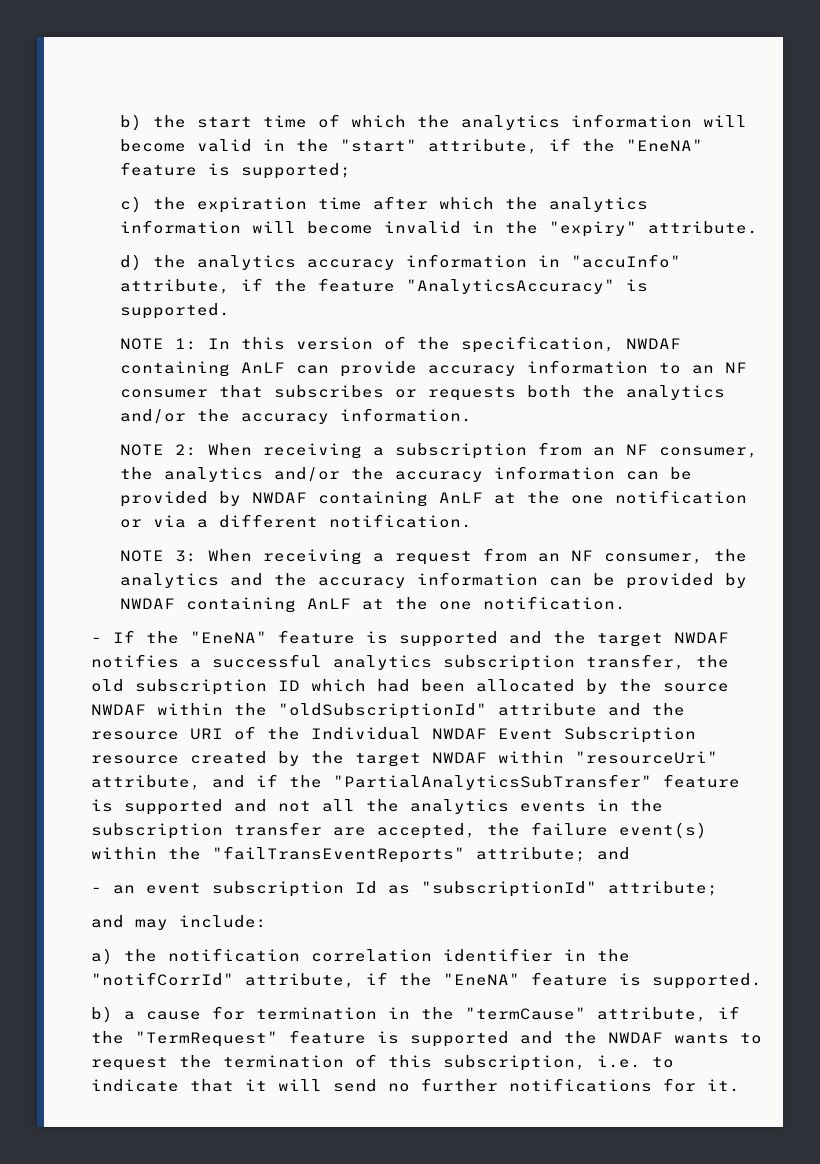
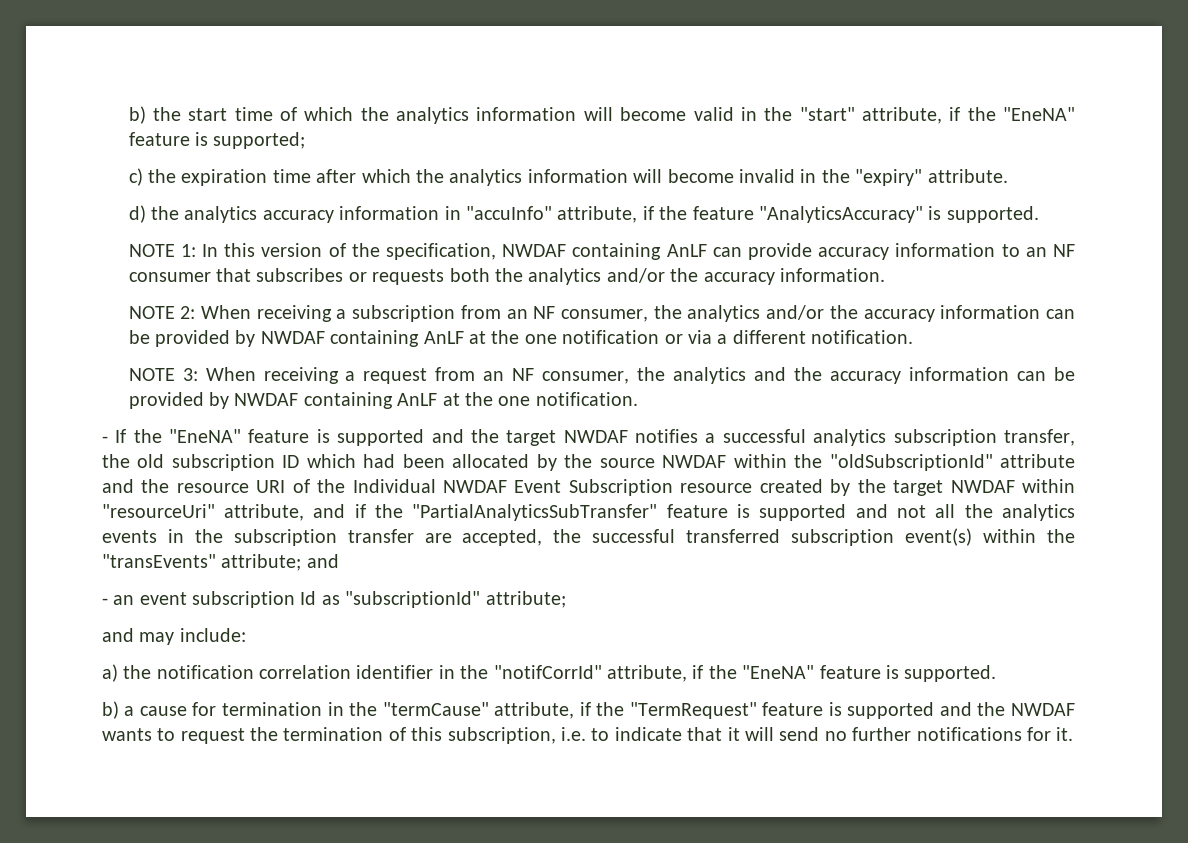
- - If the "EneNA" feature is supported and the target NWDAF notifies a successful analytics subscription transfer, the old subscription ID which had been allocated by the source NWDAF within the "oldSubscriptionId" attribute and the resource URI of the Individual NWDAF Event Subscription resource created by the target NWDAF within "resourceUri" attribute, and if the "PartialAnalyticsSubTransfer" feature is supported and not all the analytics events in the subscription transfer are accepted, the failure event(s) within the "failTransEventReports" attribute;
+ - If the "EneNA" feature is supported and the target NWDAF notifies a successful analytics subscription transfer, the old subscription ID which had been allocated by the source NWDAF within the "oldSubscriptionId" attribute and the resource URI of the Individual NWDAF Event Subscription resource created by the target NWDAF within "resourceUri" attribute, and if the "PartialAnalyticsSubTransfer" feature is supported and not all the analytics events in the subscription transfer are accepted, the successful transferred subscription event(s) within the "transEvents" attribute;

